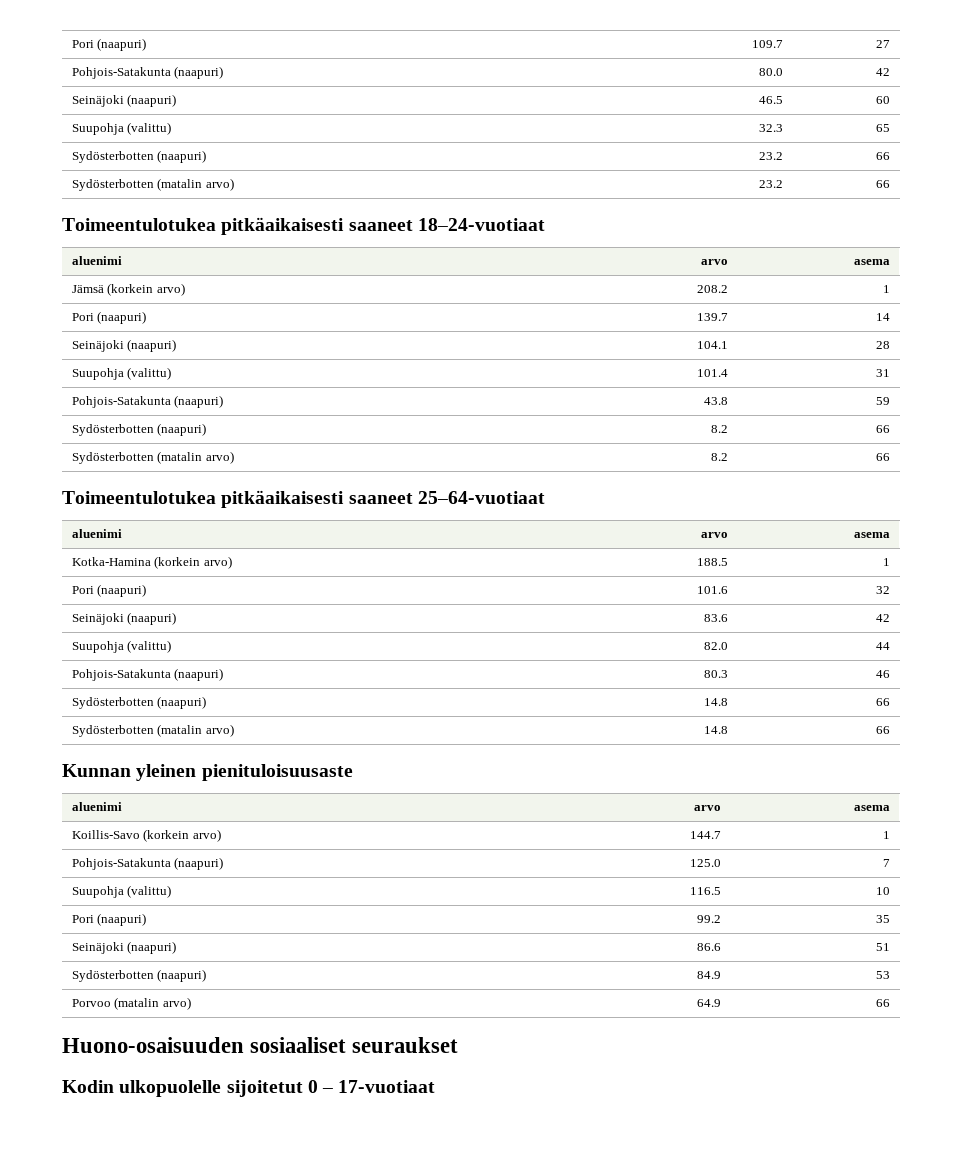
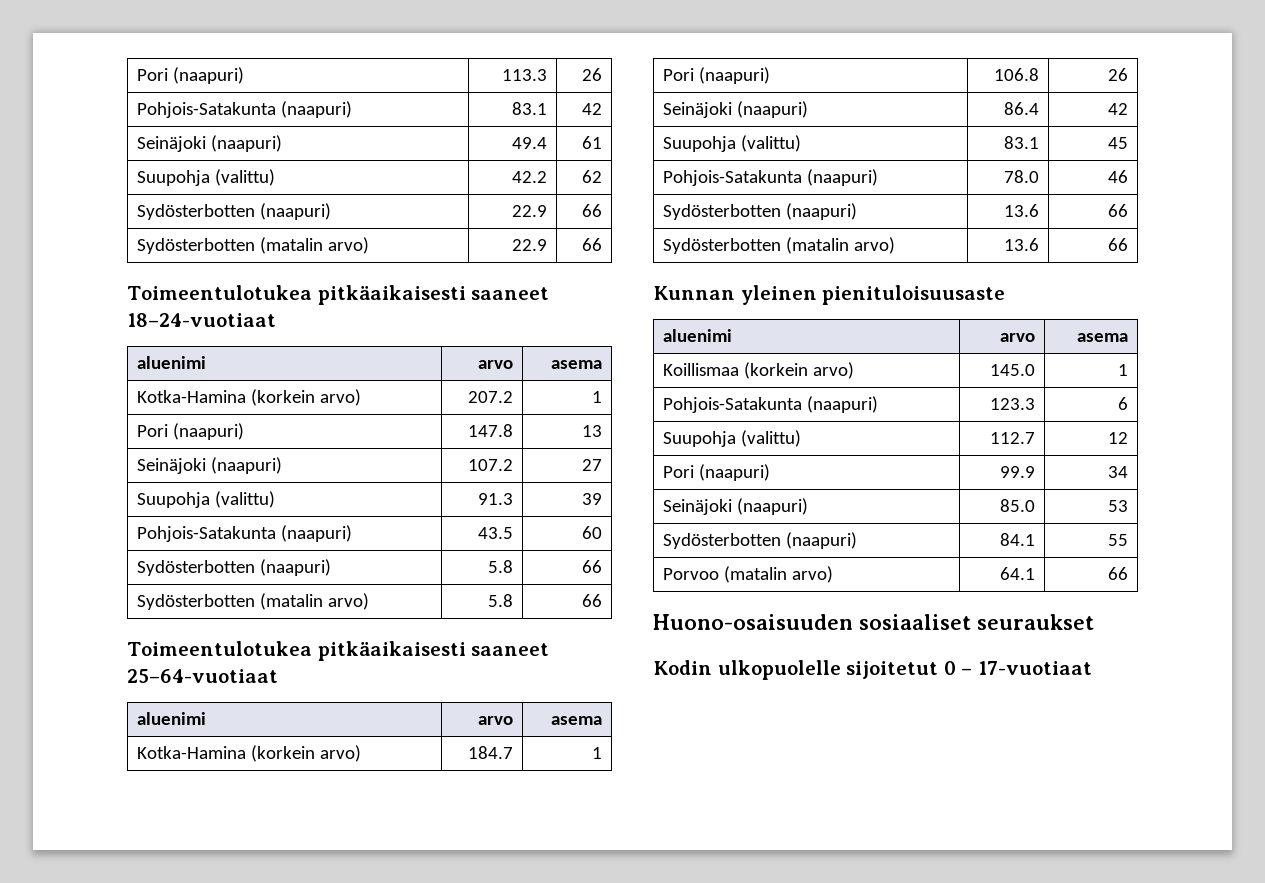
- Pori (naapuri) | 109.7 | 27
- Pohjois-Satakunta (naapuri) | 80.0 | 42
+ Pori (naapuri) | 113.3 | 26
+ Pohjois-Satakunta (naapuri) | 83.1 | 42
- Seinäjoki (naapuri) | 46.5 | 60
- Suupohja (valittu) | 32.3 | 65
- Sydösterbotten (naapuri) | 23.2 | 66
- Sydösterbotten (matalin arvo) | 23.2 | 66
+ Seinäjoki (naapuri) | 49.4 | 61
+ Suupohja (valittu) | 42.2 | 62
+ Sydösterbotten (naapuri) | 22.9 | 66
+ Sydösterbotten (matalin arvo) | 22.9 | 66
- Jämsä (korkein arvo) | 208.2 | 1
- Pori (naapuri) | 139.7 | 14
- Seinäjoki (naapuri) | 104.1 | 28
- Suupohja (valittu) | 101.4 | 31
- Pohjois-Satakunta (naapuri) | 43.8 | 59
- Sydösterbotten (naapuri) | 8.2 | 66
- Sydösterbotten (matalin arvo) | 8.2 | 66
+ Kotka-Hamina (korkein arvo) | 207.2 | 1
+ Pori (naapuri) | 147.8 | 13
+ Seinäjoki (naapuri) | 107.2 | 27
+ Suupohja (valittu) | 91.3 | 39
+ Pohjois-Satakunta (naapuri) | 43.5 | 60
+ Sydösterbotten (naapuri) | 5.8 | 66
+ Sydösterbotten (matalin arvo) | 5.8 | 66
- Kotka-Hamina (korkein arvo) | 188.5 | 1
- Pori (naapuri) | 101.6 | 32
- Seinäjoki (naapuri) | 83.6 | 42
+ Kotka-Hamina (korkein arvo) | 184.7 | 1
+ Pori (naapuri) | 106.8 | 26
+ Seinäjoki (naapuri) | 86.4 | 42
- Suupohja (valittu) | 82.0 | 44
- Pohjois-Satakunta (naapuri) | 80.3 | 46
+ Suupohja (valittu) | 83.1 | 45
+ Pohjois-Satakunta (naapuri) | 78.0 | 46
- Sydösterbotten (naapuri) | 14.8 | 66
- Sydösterbotten (matalin arvo) | 14.8 | 66
+ Sydösterbotten (naapuri) | 13.6 | 66
+ Sydösterbotten (matalin arvo) | 13.6 | 66
- Koillis-Savo (korkein arvo) | 144.7 | 1
+ Koillismaa (korkein arvo) | 145.0 | 1
- Pohjois-Satakunta (naapuri) | 125.0 | 7
- Suupohja (valittu) | 116.5 | 10
- Pori (naapuri) | 99.2 | 35
- Seinäjoki (naapuri) | 86.6 | 51
- Sydösterbotten (naapuri) | 84.9 | 53
+ Pohjois-Satakunta (naapuri) | 123.3 | 6
+ Suupohja (valittu) | 112.7 | 12
+ Pori (naapuri) | 99.9 | 34
+ Seinäjoki (naapuri) | 85.0 | 53
+ Sydösterbotten (naapuri) | 84.1 | 55
- Porvoo (matalin arvo) | 64.9 | 66
+ Porvoo (matalin arvo) | 64.1 | 66

